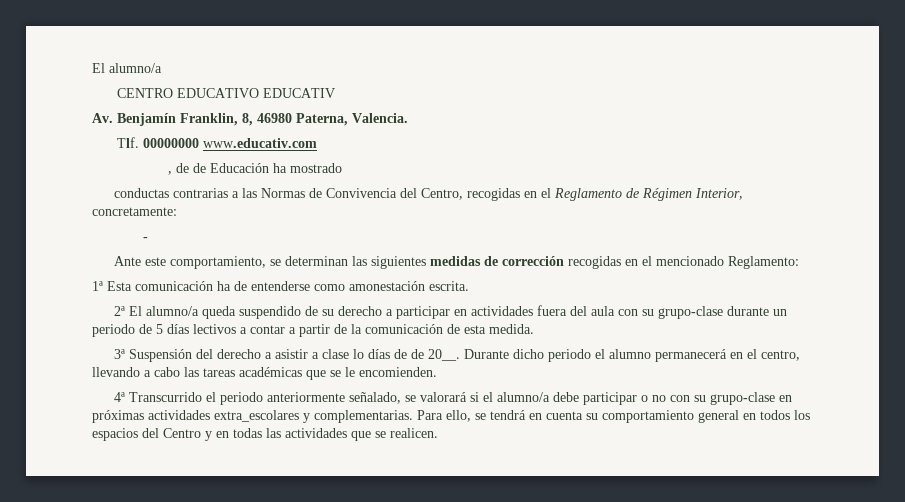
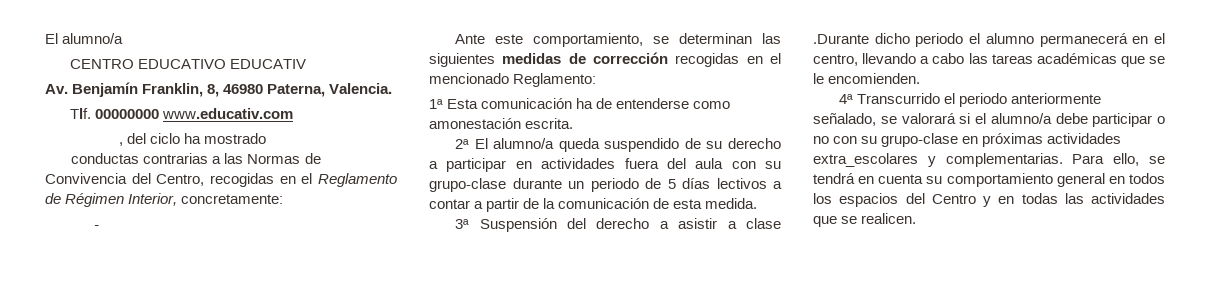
- , de de Educación ha mostrado
+ , del ciclo ha mostrado
- 3ª Suspensión del derecho a asistir a clase lo días de de 20__. Durante dicho periodo el alumno permanecerá en el centro, llevando a cabo las tareas académicas que se le encomienden.
+ 3ª Suspensión del derecho a asistir a clase .Durante dicho periodo el alumno permanecerá en el centro, llevando a cabo las tareas académicas que se le encomienden.

